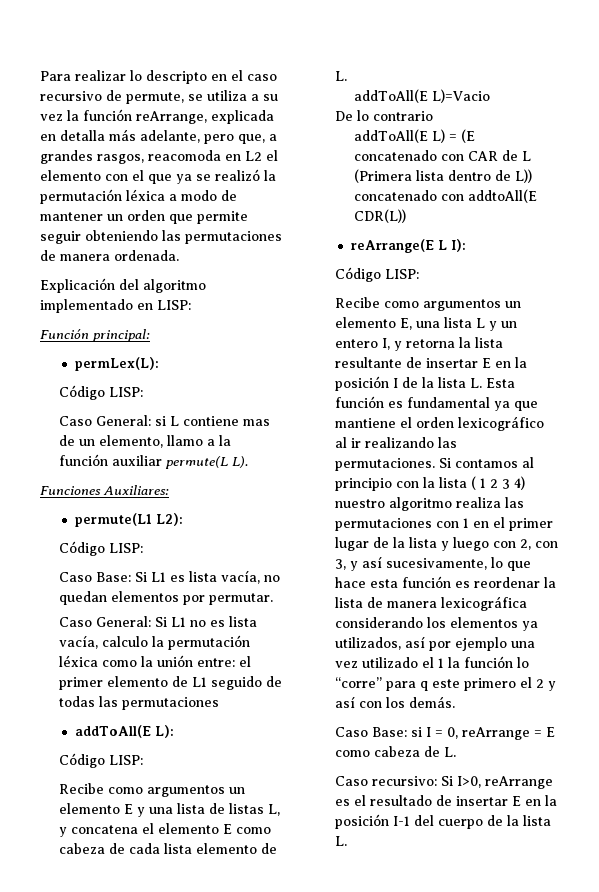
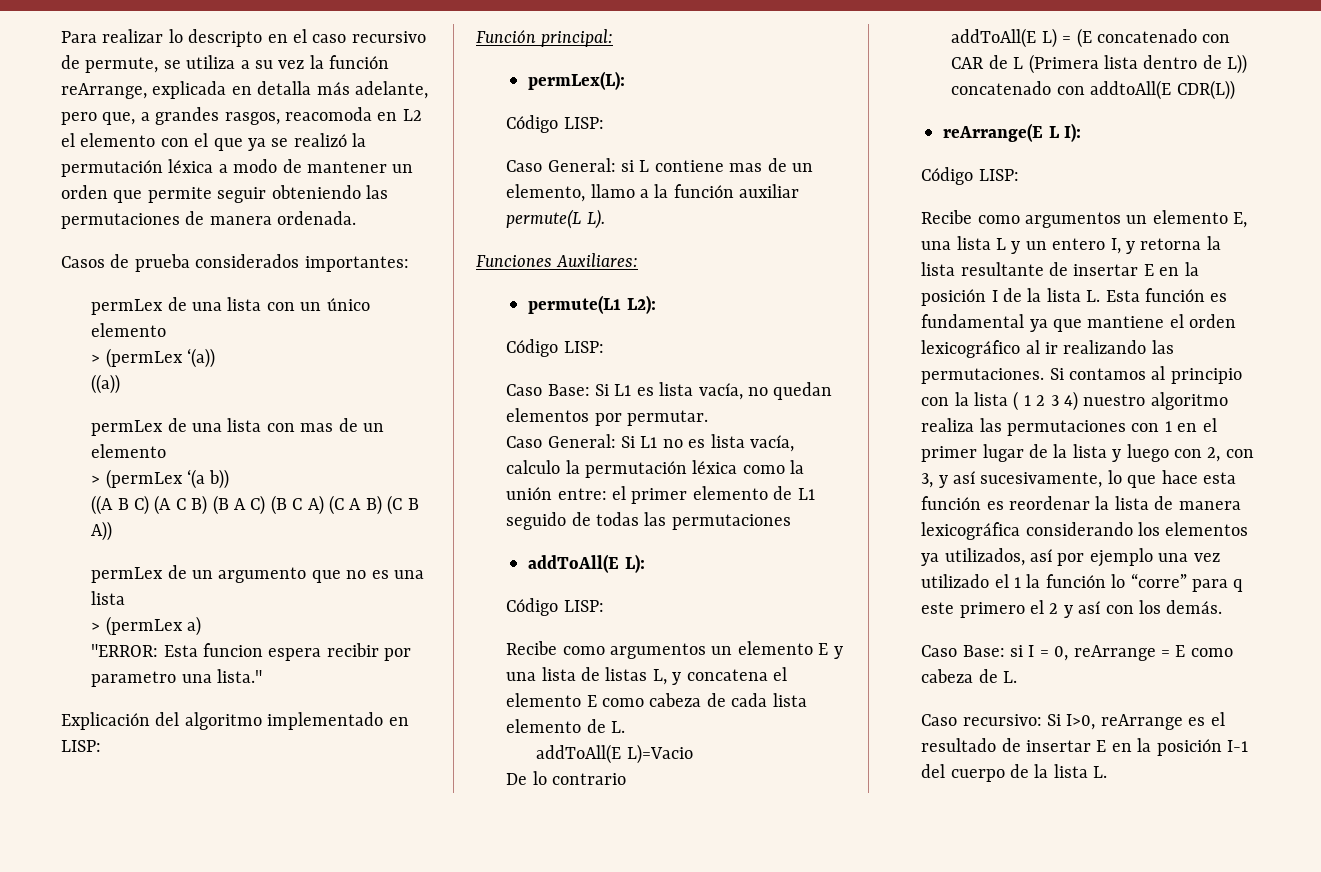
+ Casos de prueba considerados importantes:
+ permLex de una lista con un único elemento
+ > (permLex ‘(a))
+ ((a))
+ permLex de una lista con mas de un elemento
+ > (permLex ‘(a b))
+ ((A B C) (A C B) (B A C) (B C A) (C A B) (C B A))
+ permLex de un argumento que no es una lista
+ > (permLex a)
+ "ERROR: Esta funcion espera recibir por parametro una lista."

